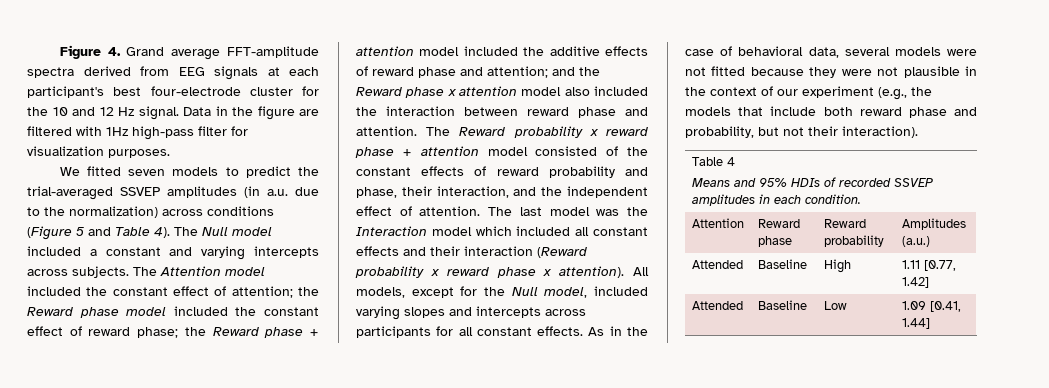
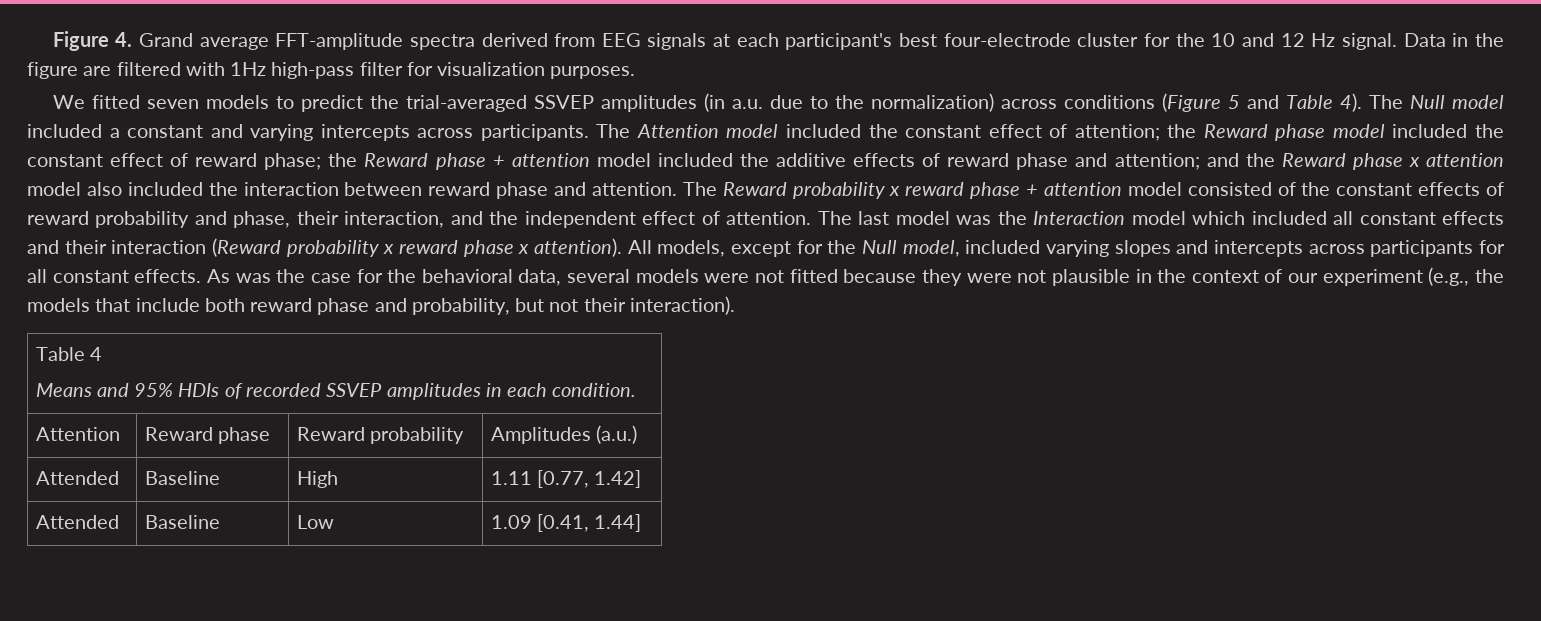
- The Null model included a constant and varying intercepts across subjects.
+ The Null model included a constant and varying intercepts across participants.
- As in the case of behavioral data, several models were not fitted because they were not plausible in the context of our experiment (e.g., the models that include both reward phase and probability, but not their interaction).
+ As was the case for the behavioral data, several models were not fitted because they were not plausible in the context of our experiment (e.g., the models that include both reward phase and probability, but not their interaction).

